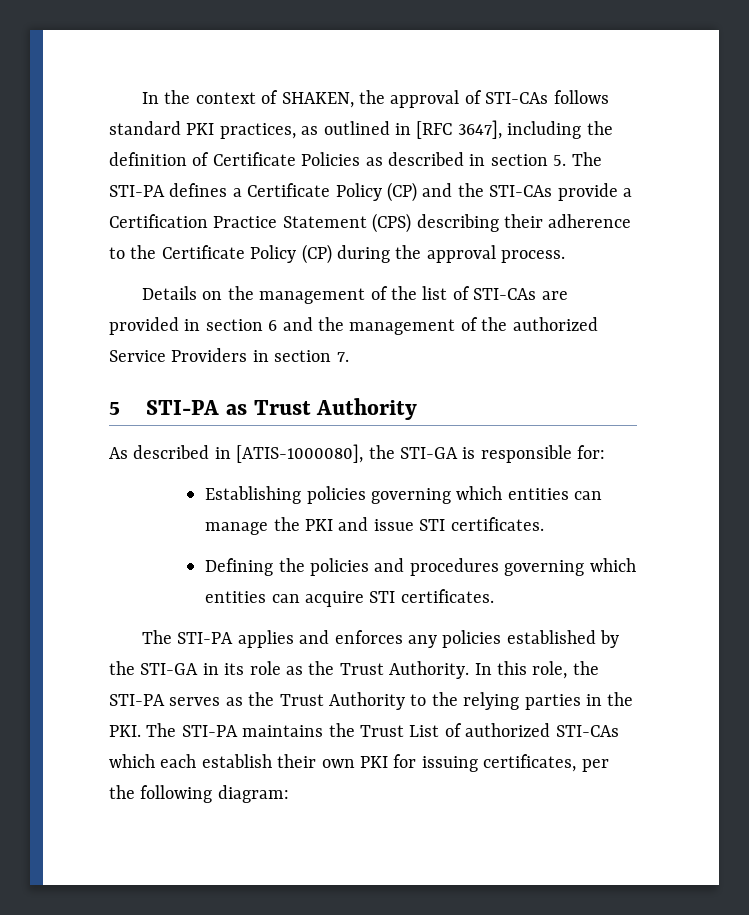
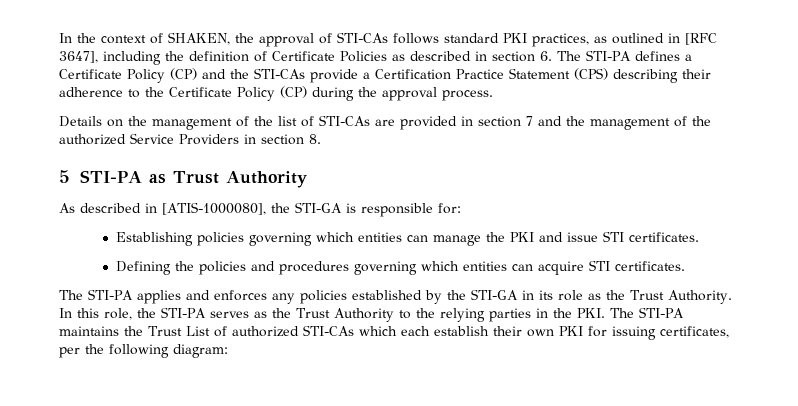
- In the context of SHAKEN, the approval of STI-CAs follows standard PKI practices, as outlined in [RFC 3647], including the definition of Certificate Policies as described in section 5. The STI-PA defines a Certificate Policy (CP) and the STI-CAs provide a Certification Practice Statement (CPS) describing their adherence to the Certificate Policy (CP) during the approval process.
+ In the context of SHAKEN, the approval of STI-CAs follows standard PKI practices, as outlined in [RFC 3647], including the definition of Certificate Policies as described in section 6. The STI-PA defines a Certificate Policy (CP) and the STI-CAs provide a Certification Practice Statement (CPS) describing their adherence to the Certificate Policy (CP) during the approval process.
- Details on the management of the list of STI-CAs are provided in section 6 and the management of the authorized Service Providers in section 7.
+ Details on the management of the list of STI-CAs are provided in section 7 and the management of the authorized Service Providers in section 8.

